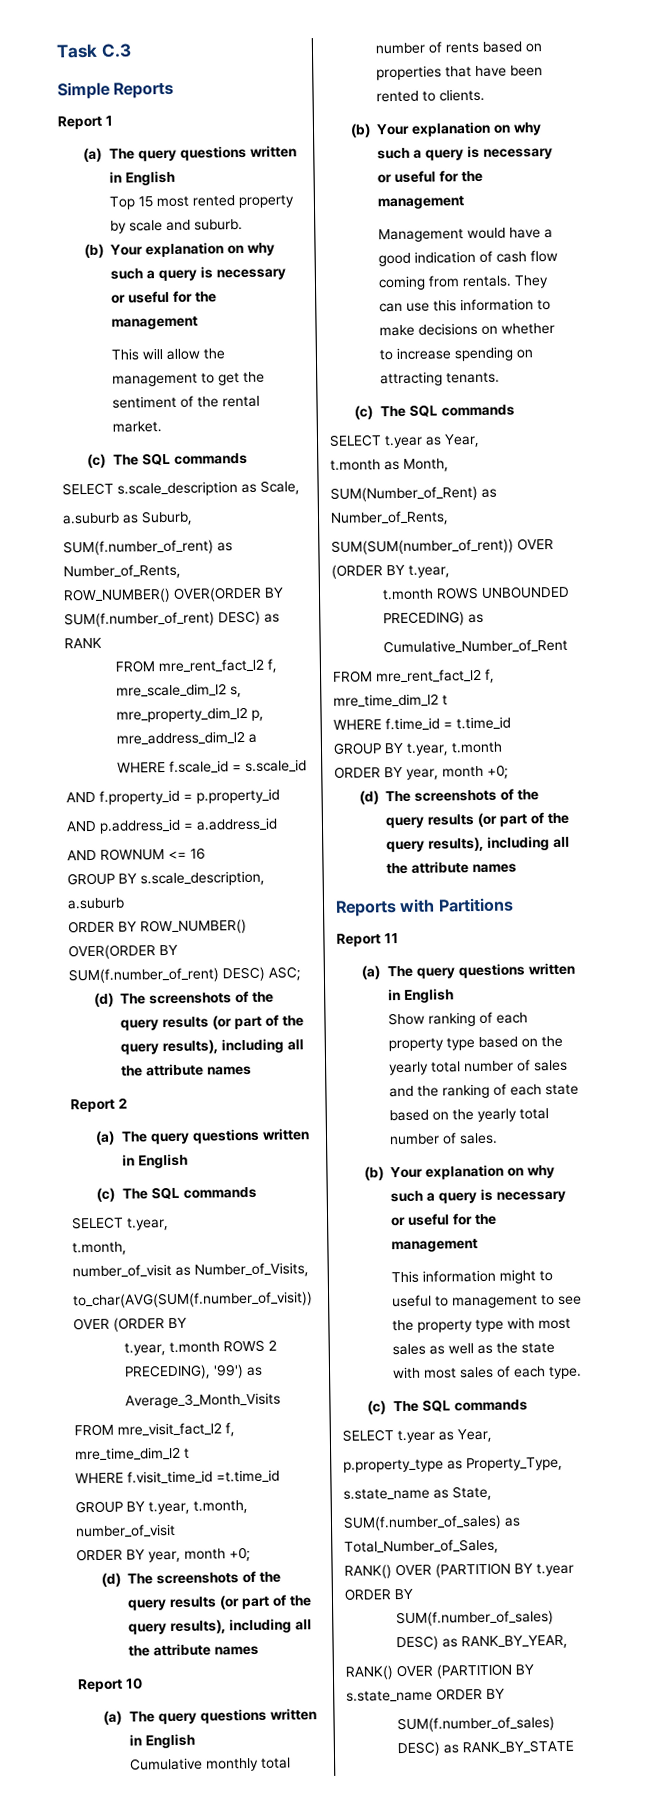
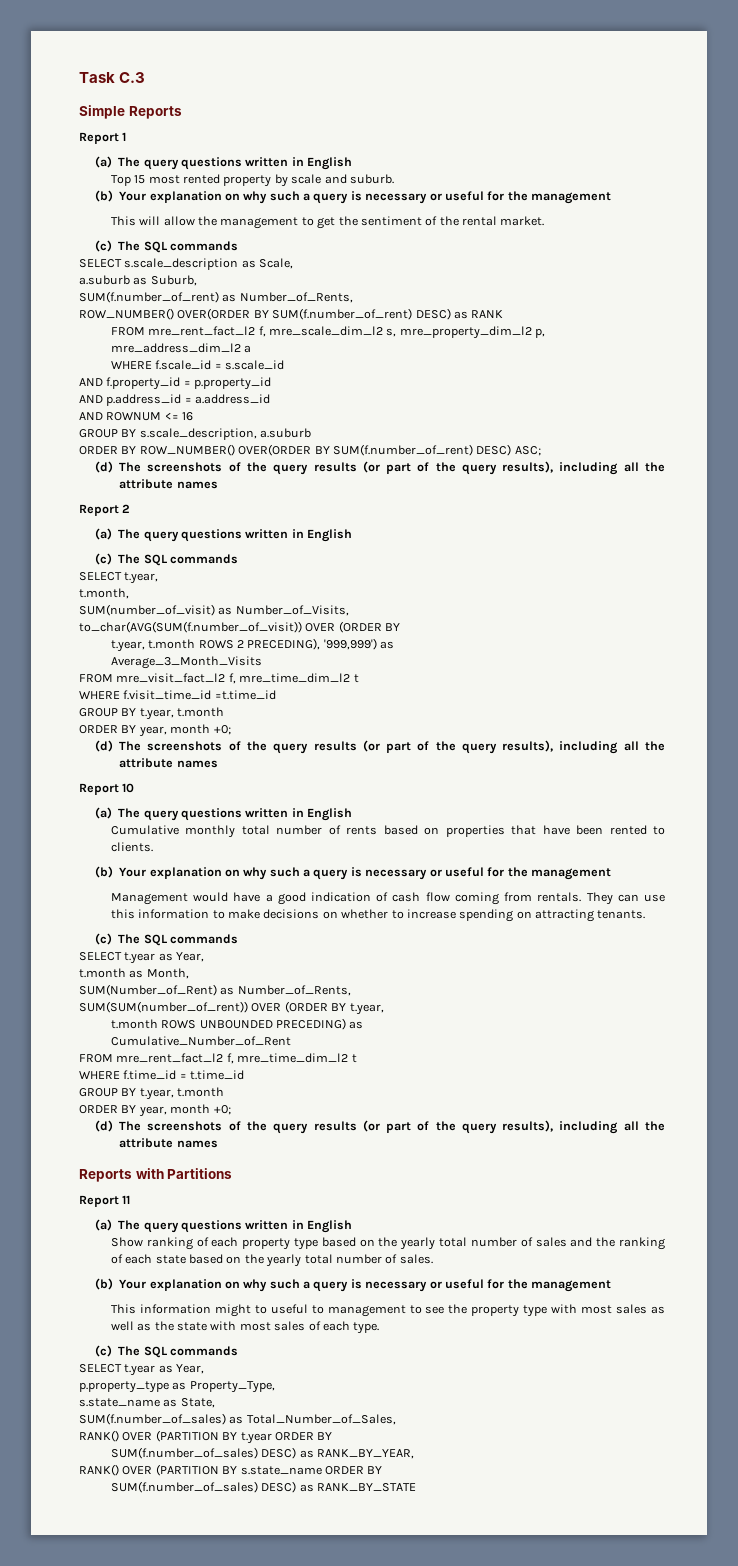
- number_of_visit as Number_of_Visits,
+ SUM(number_of_visit) as Number_of_Visits,
- t.year, t.month ROWS 2 PRECEDING), '99') as
+ t.year, t.month ROWS 2 PRECEDING), '999,999') as
  WHERE f.visit_time_id =t.time_id
- GROUP BY t.year, t.month, number_of_visit
+ GROUP BY t.year, t.month

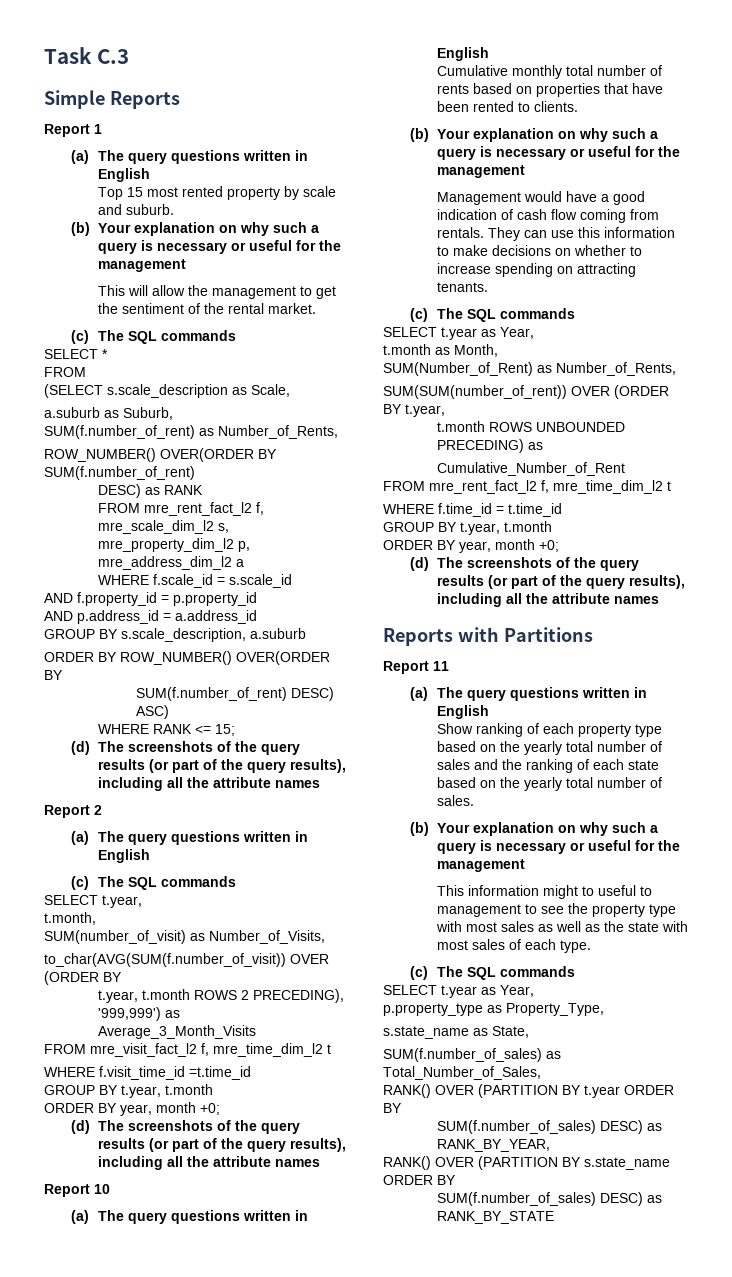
- SELECT s.scale_description as Scale,
+ SELECT *
+ FROM
+ (SELECT s.scale_description as Scale,
- ROW_NUMBER() OVER(ORDER BY SUM(f.number_of_rent) DESC) as RANK
+ ROW_NUMBER() OVER(ORDER BY SUM(f.number_of_rent)
+ DESC) as RANK
- AND ROWNUM <= 16
- ORDER BY ROW_NUMBER() OVER(ORDER BY SUM(f.number_of_rent) DESC) ASC;
+ ORDER BY ROW_NUMBER() OVER(ORDER BY
+ SUM(f.number_of_rent) DESC) ASC)
+ WHERE RANK <= 15;

